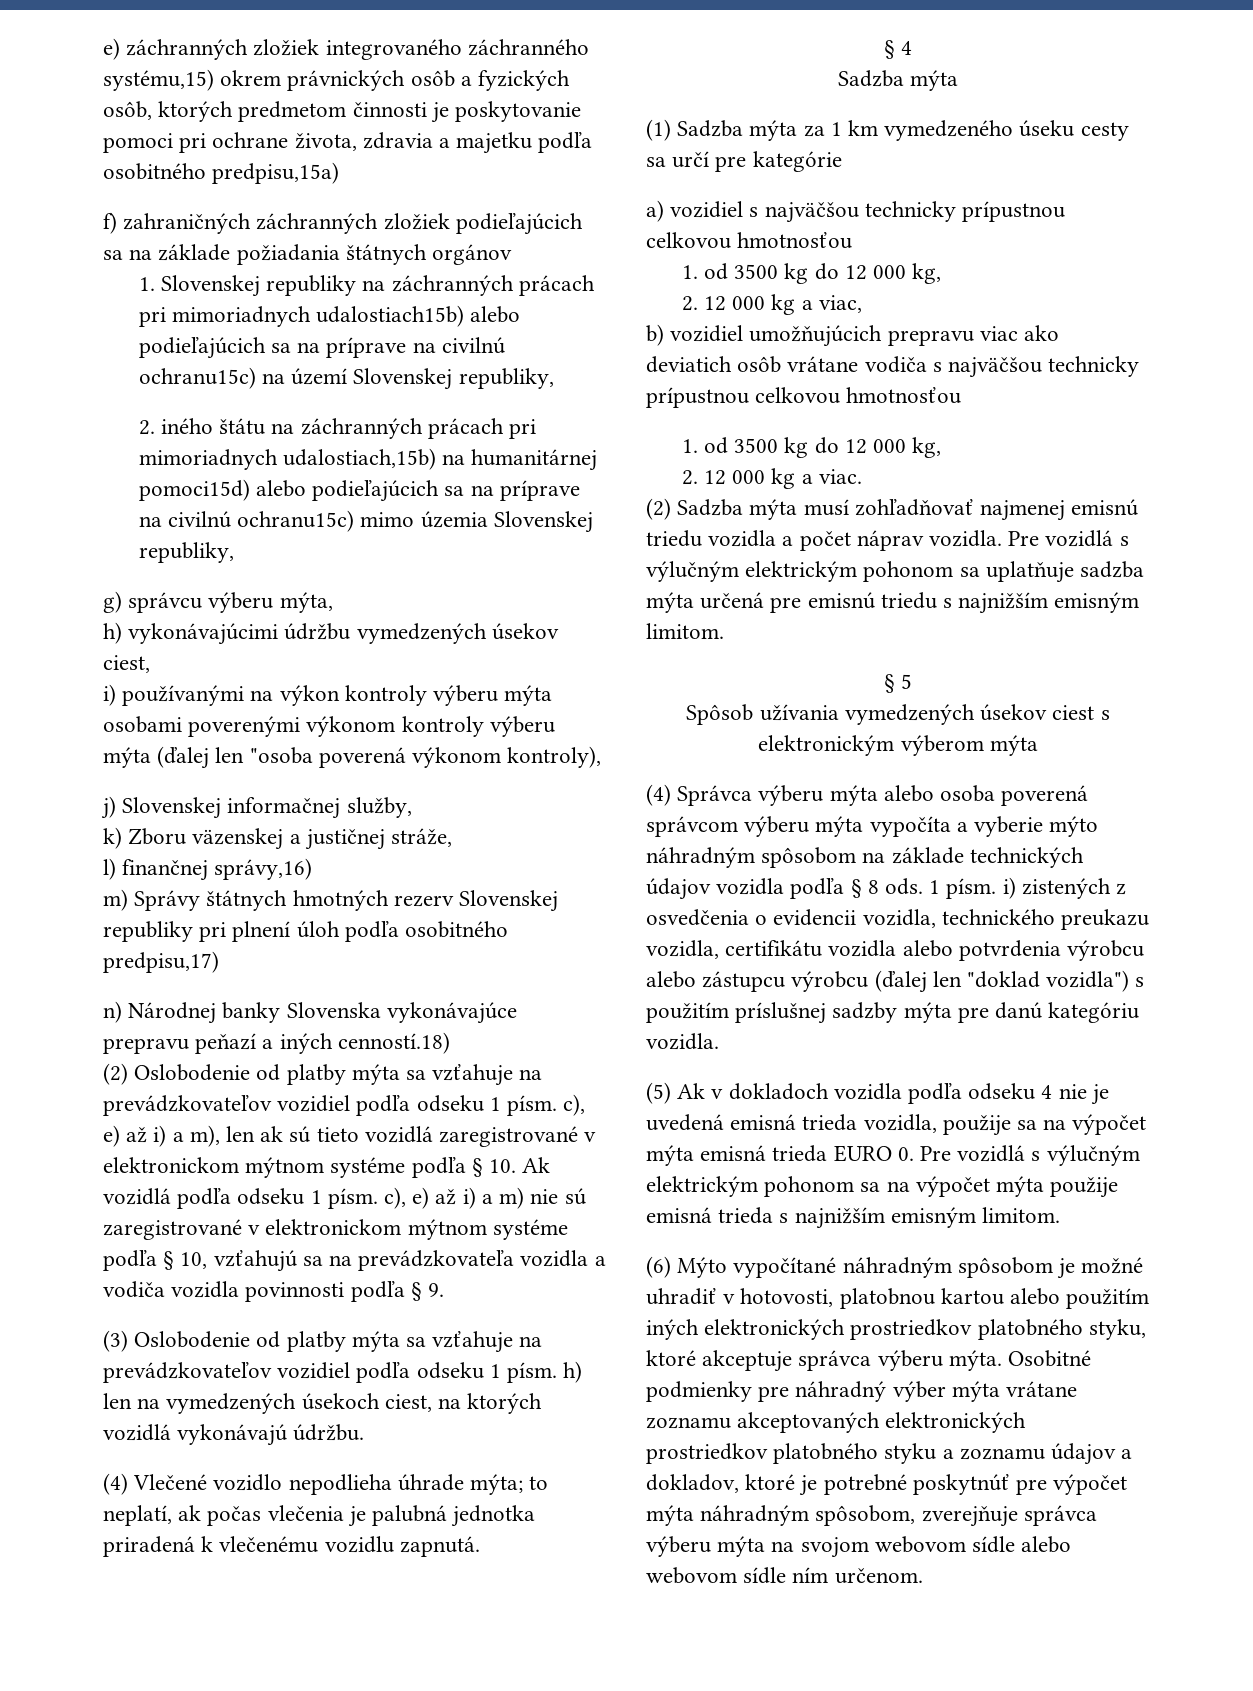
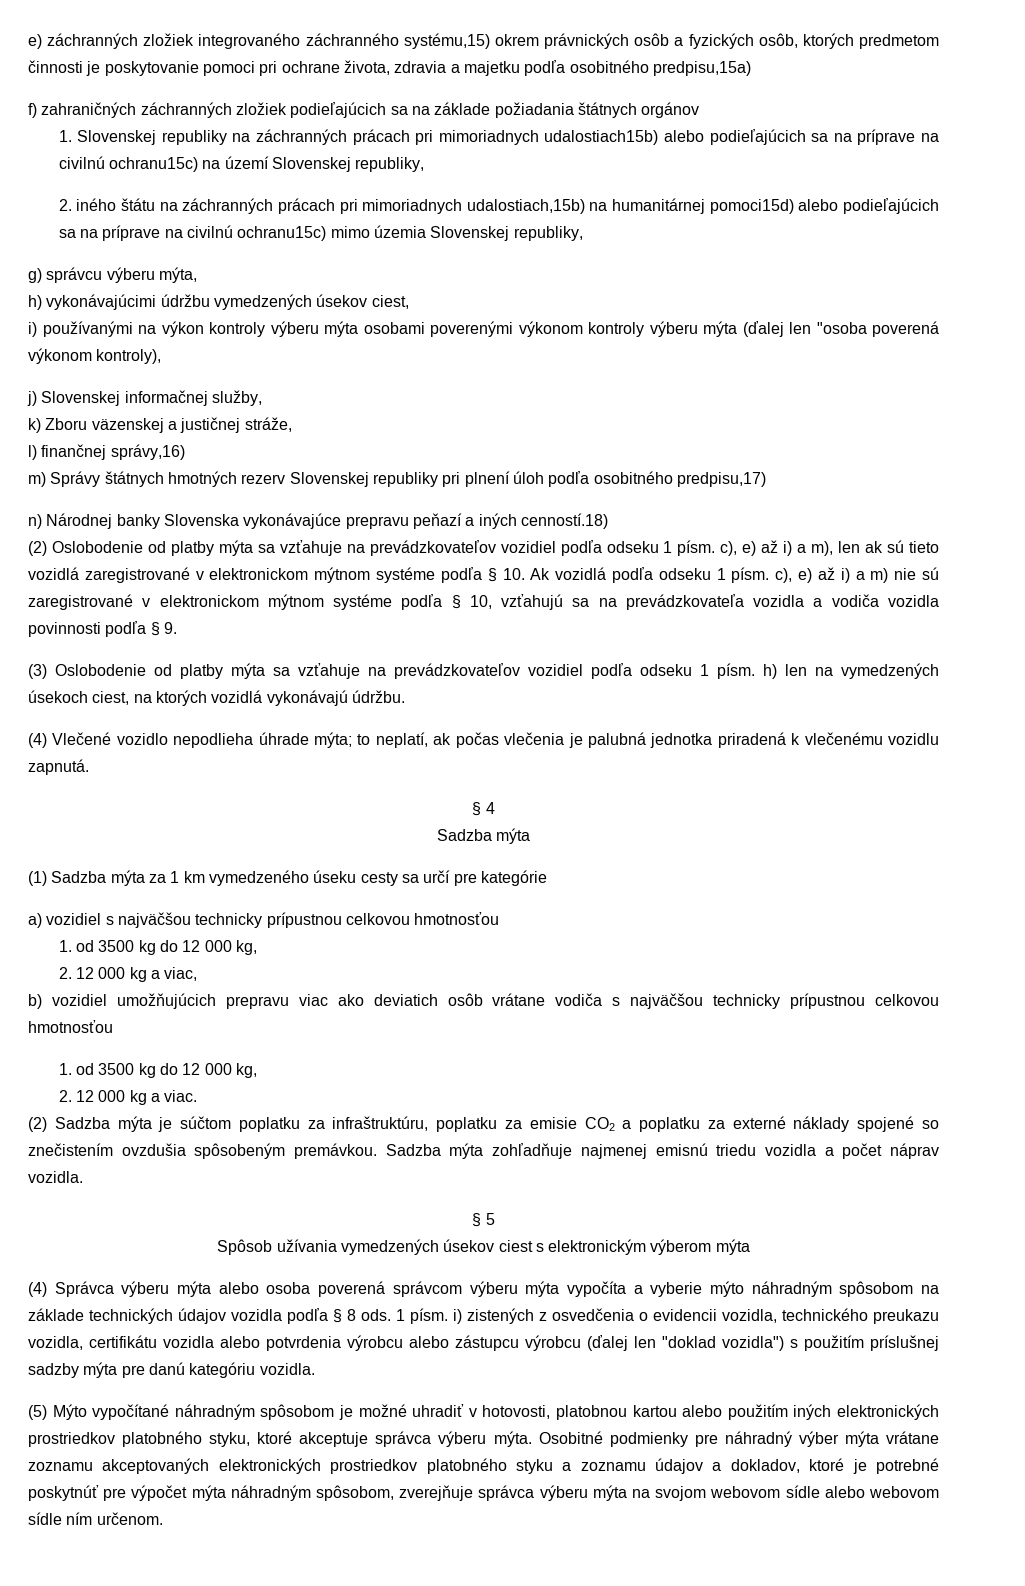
- (2) Sadzba mýta musí zohľadňovať najmenej emisnú triedu vozidla a počet náprav vozidla. Pre vozidlá s výlučným elektrickým pohonom sa uplatňuje sadzba mýta určená pre emisnú triedu s najnižším emisným limitom.
+ (2) Sadzba mýta je súčtom poplatku za infraštruktúru, poplatku za emisie CO2 a poplatku za externé náklady spojené so znečistením ovzdušia spôsobeným premávkou. Sadzba mýta zohľadňuje najmenej emisnú triedu vozidla a počet náprav vozidla.
- (5) Ak v dokladoch vozidla podľa odseku 4 nie je uvedená emisná trieda vozidla, použije sa na výpočet mýta emisná trieda EURO 0. Pre vozidlá s výlučným elektrickým pohonom sa na výpočet mýta použije emisná trieda s najnižším emisným limitom.
- (6) Mýto vypočítané náhradným spôsobom je možné uhradiť v hotovosti, platobnou kartou alebo použitím iných elektronických prostriedkov platobného styku, ktoré akceptuje správca výberu mýta.
+ (5) Mýto vypočítané náhradným spôsobom je možné uhradiť v hotovosti, platobnou kartou alebo použitím iných elektronických prostriedkov platobného styku, ktoré akceptuje správca výberu mýta.

